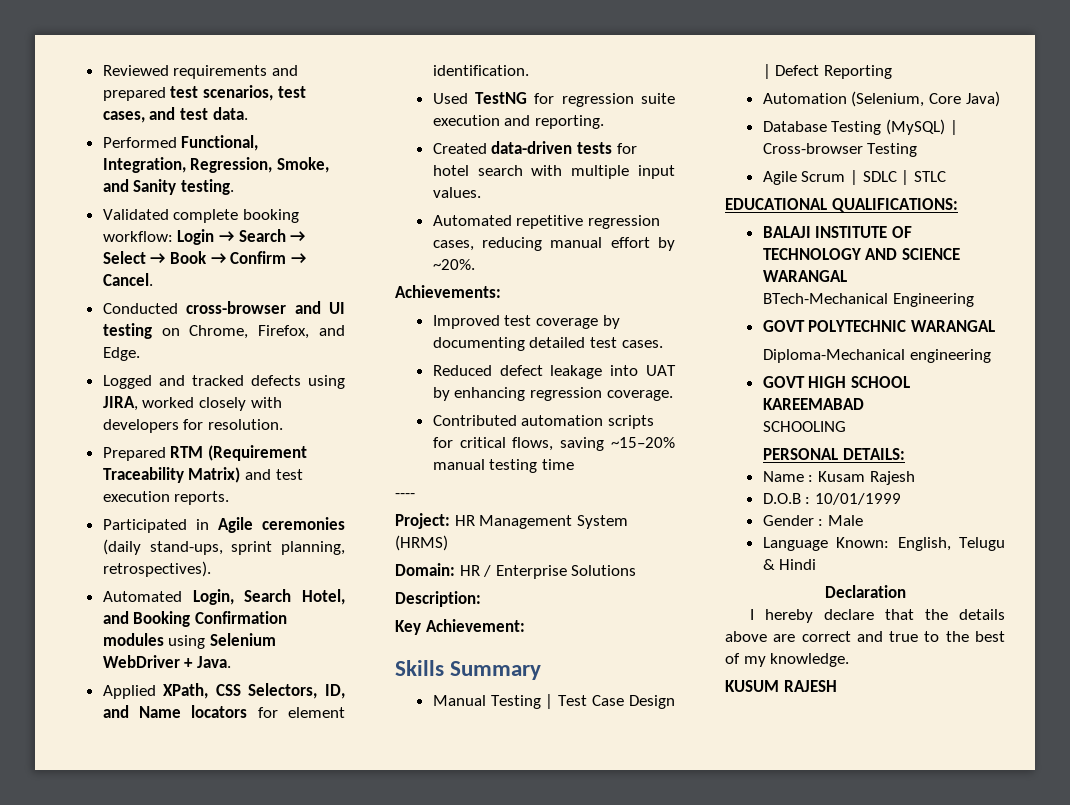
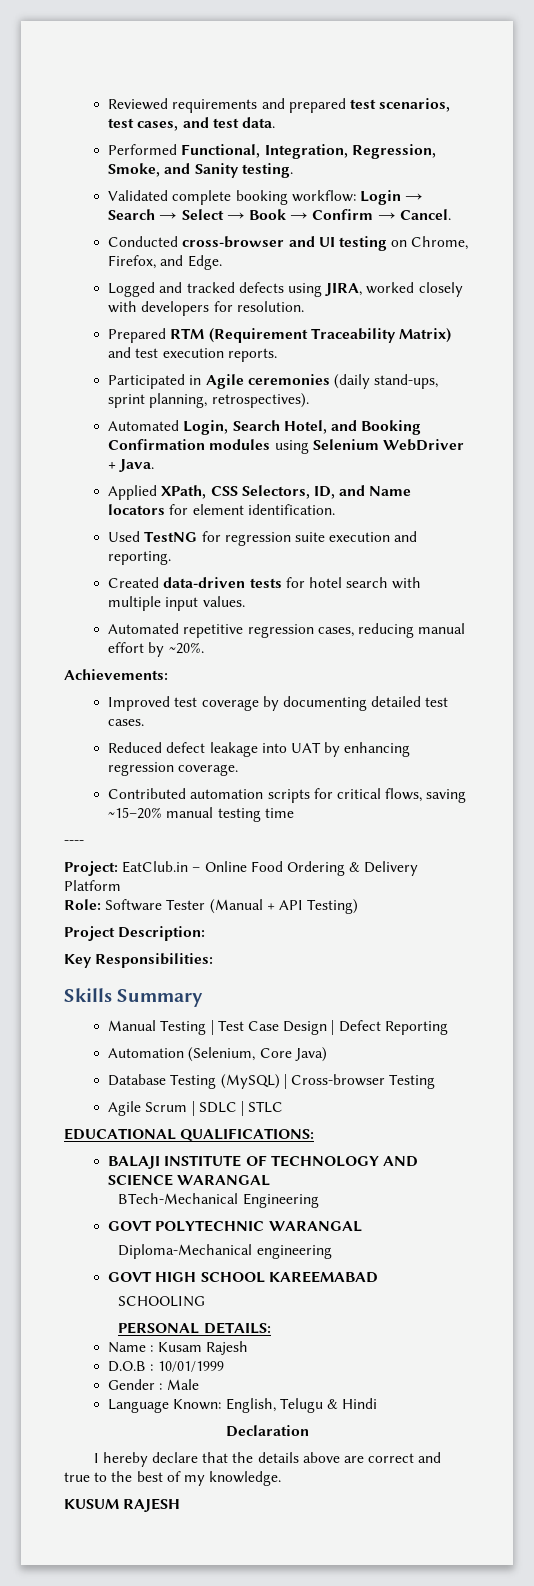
- Project: HR Management System (HRMS)
- Domain: HR / Enterprise Solutions
- Description:
+ Project: EatClub.in – Online Food Ordering & Delivery Platform
+ Role: Software Tester (Manual + API Testing)
+ Project Description:
- Key Achievement:
+ Key Responsibilities:

